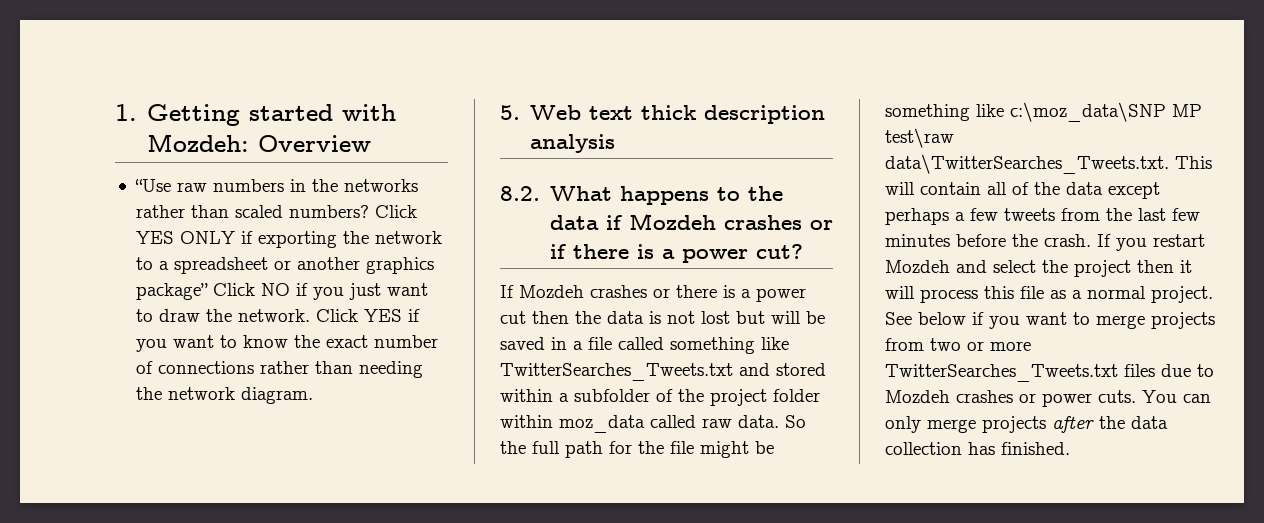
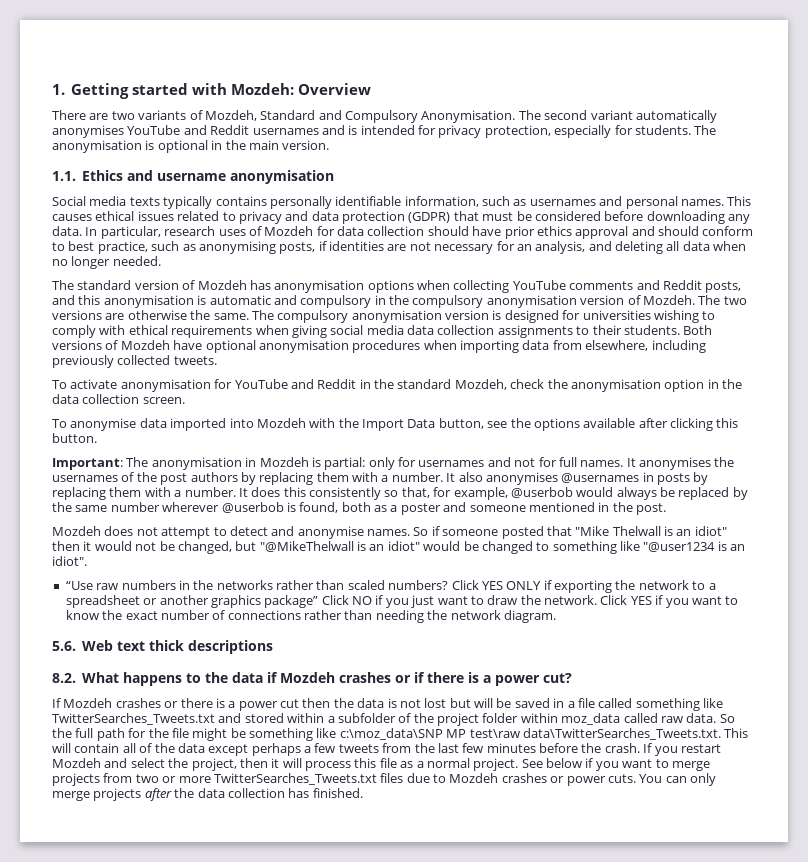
+ There are two variants of Mozdeh, Standard and Compulsory Anonymisation. The second variant automatically anonymises YouTube and Reddit usernames and is intended for privacy protection, especially for students. The anonymisation is optional in the main version.
+ 1.1. Ethics and username anonymisation
+ Social media texts typically contains personally identifiable information, such as usernames and personal names. This causes ethical issues related to privacy and data protection (GDPR) that must be considered before downloading any data. In particular, research uses of Mozdeh for data collection should have prior ethics approval and should conform to best practice, such as anonymising posts, if identities are not necessary for an analysis, and deleting all data when no longer needed.
+ The standard version of Mozdeh has anonymisation options when collecting YouTube comments and Reddit posts, and this anonymisation is automatic and compulsory in the compulsory anonymisation version of Mozdeh. The two versions are otherwise the same. The compulsory anonymisation version is designed for universities wishing to comply with ethical requirements when giving social media data collection assignments to their students. Both versions of Mozdeh have optional anonymisation procedures when importing data from elsewhere, including previously collected tweets.
+ To activate anonymisation for YouTube and Reddit in the standard Mozdeh, check the anonymisation option in the data collection screen.
+ To anonymise data imported into Mozdeh with the Import Data button, see the options available after clicking this button.
+ Important: The anonymisation in Mozdeh is partial: only for usernames and not for full names. It anonymises the usernames of the post authors by replacing them with a number. It also anonymises @usernames in posts by replacing them with a number. It does this consistently so that, for example, @userbob would always be replaced by the same number wherever @userbob is found, both as a poster and someone mentioned in the post.
+ Mozdeh does not attempt to detect and anonymise names. So if someone posted that "Mike Thelwall is an idiot" then it would not be changed, but "@MikeThelwall is an idiot" would be changed to something like "@user1234 is an idiot".
- 5. Web text thick description analysis
+ 5.6. Web text thick descriptions
- If you restart Mozdeh and select the project then it will process this file as a normal project.
+ If you restart Mozdeh and select the project, then it will process this file as a normal project.

